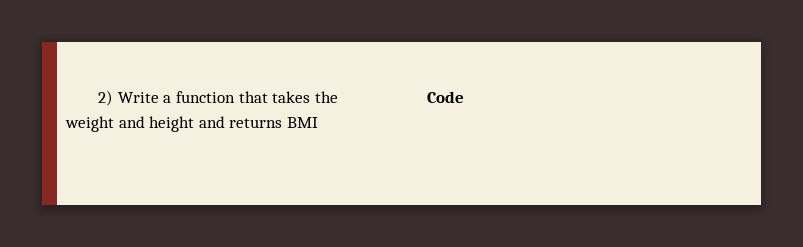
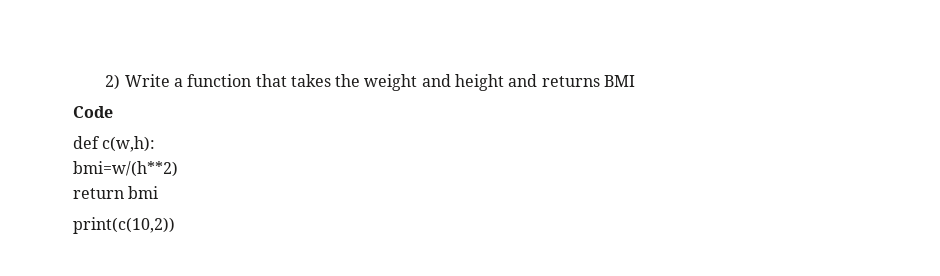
+ def c(w,h):
+ bmi=w/(h**2)
+ return bmi
+ print(c(10,2))

